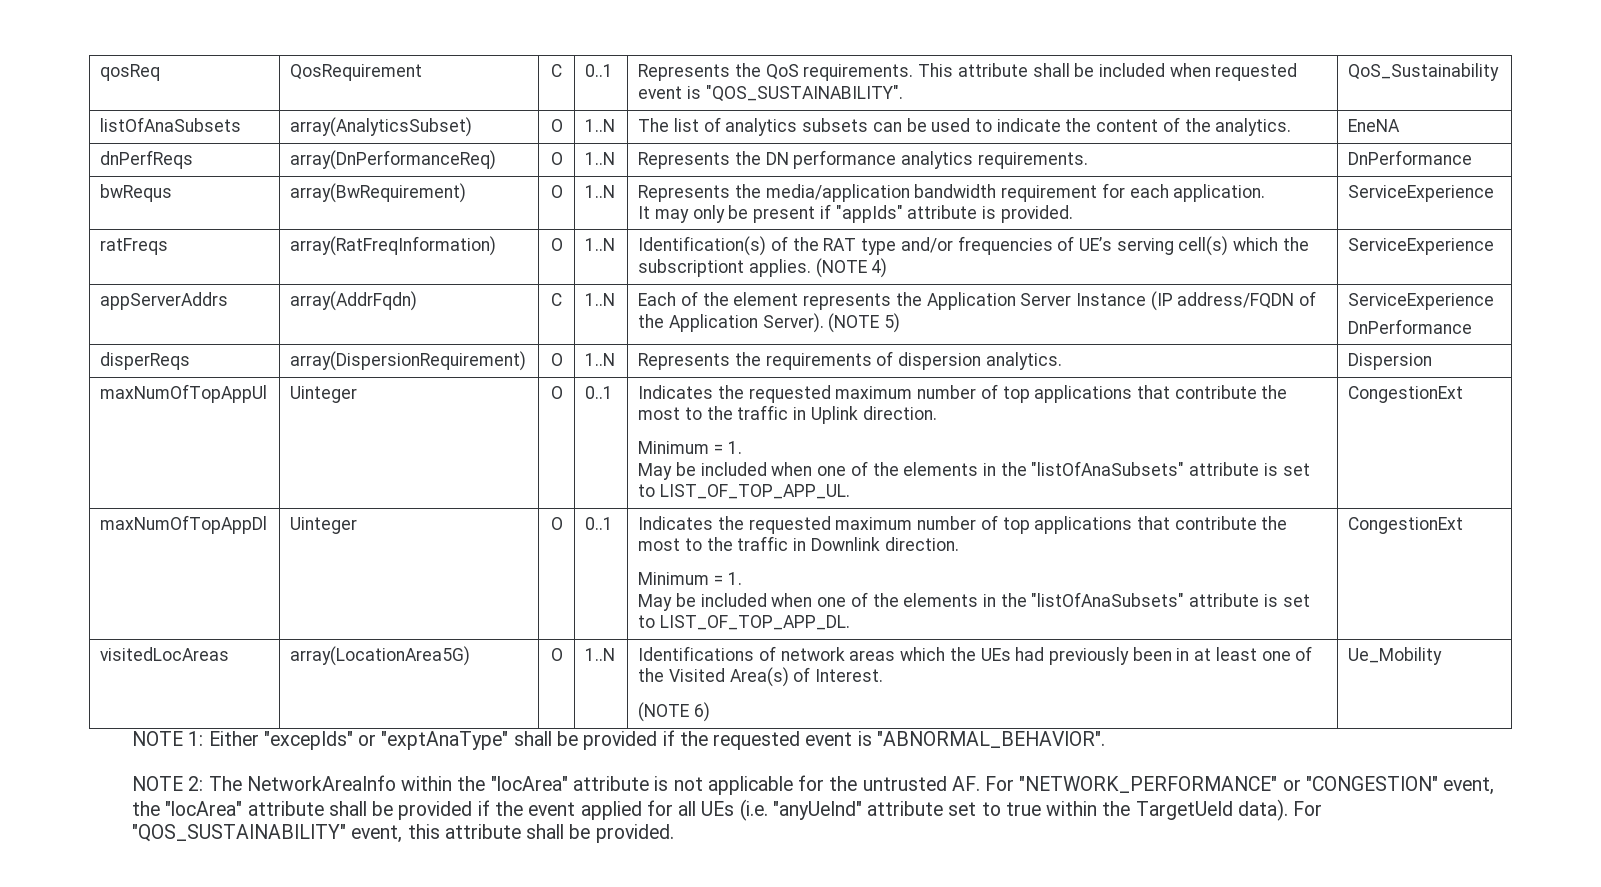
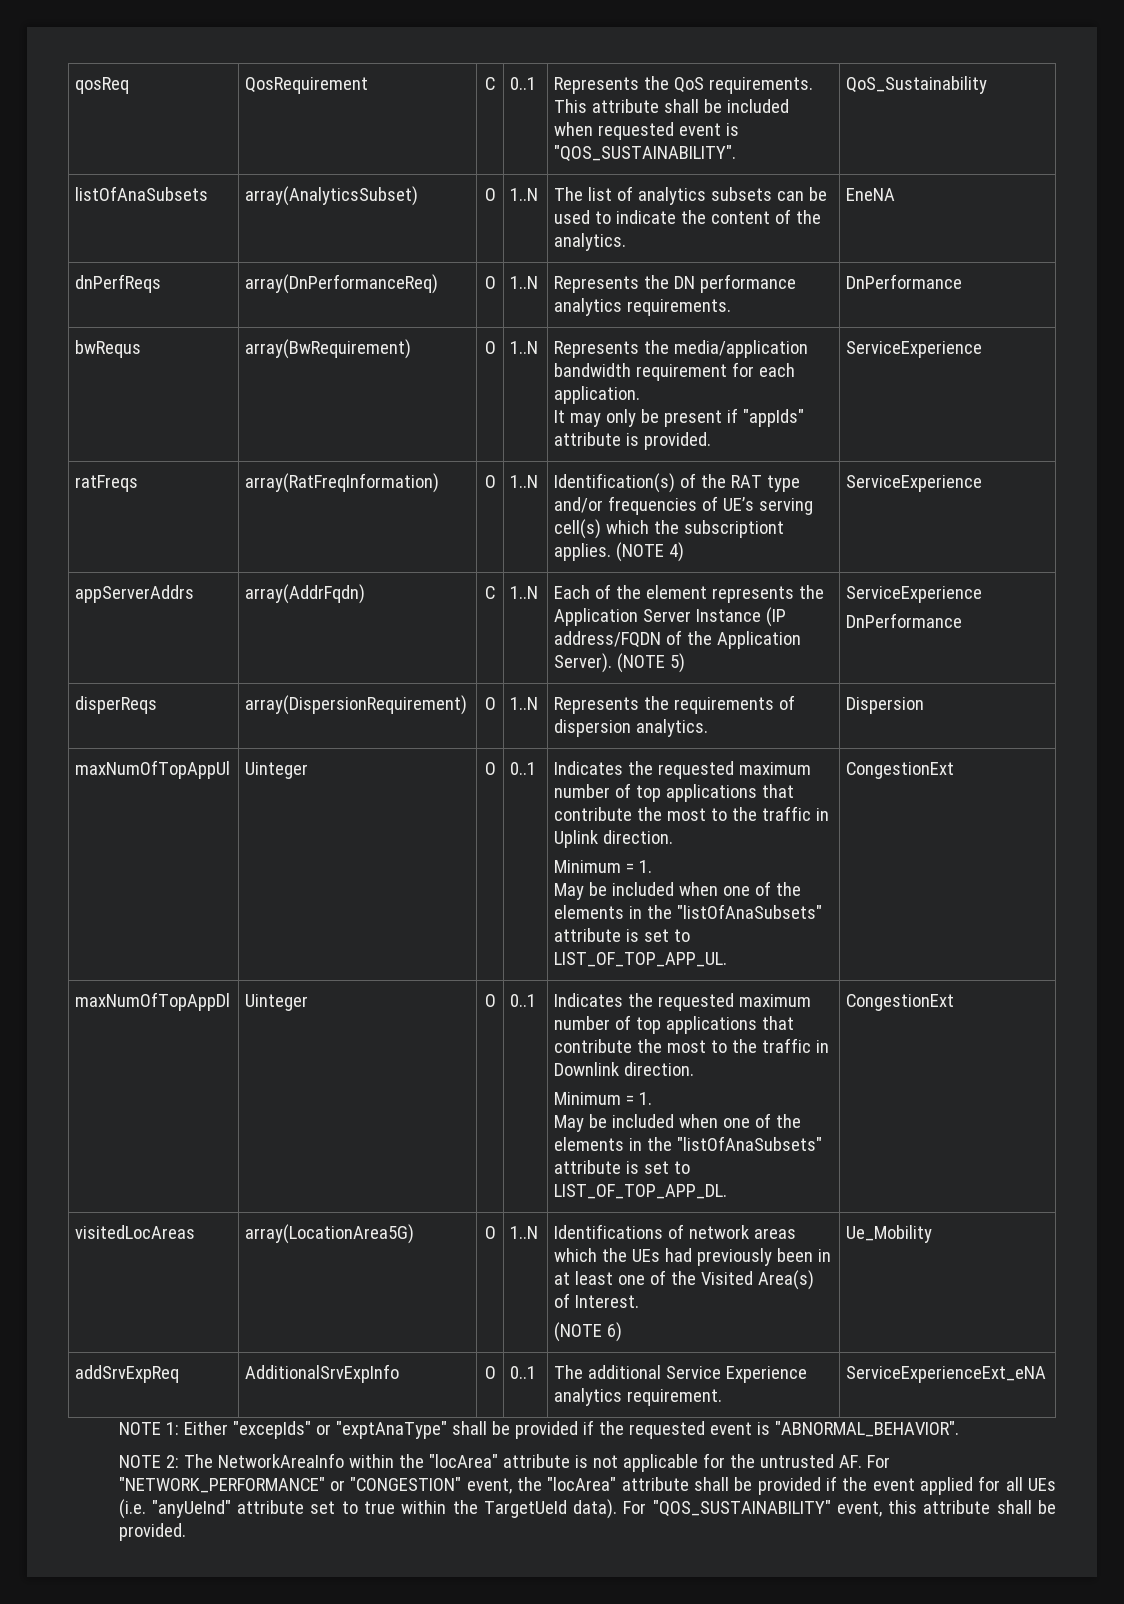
+ addSrvExpReq | AdditionalSrvExpInfo | O | 0..1 | The additional Service Experience analytics requirement. | ServiceExperienceExt_eNA

